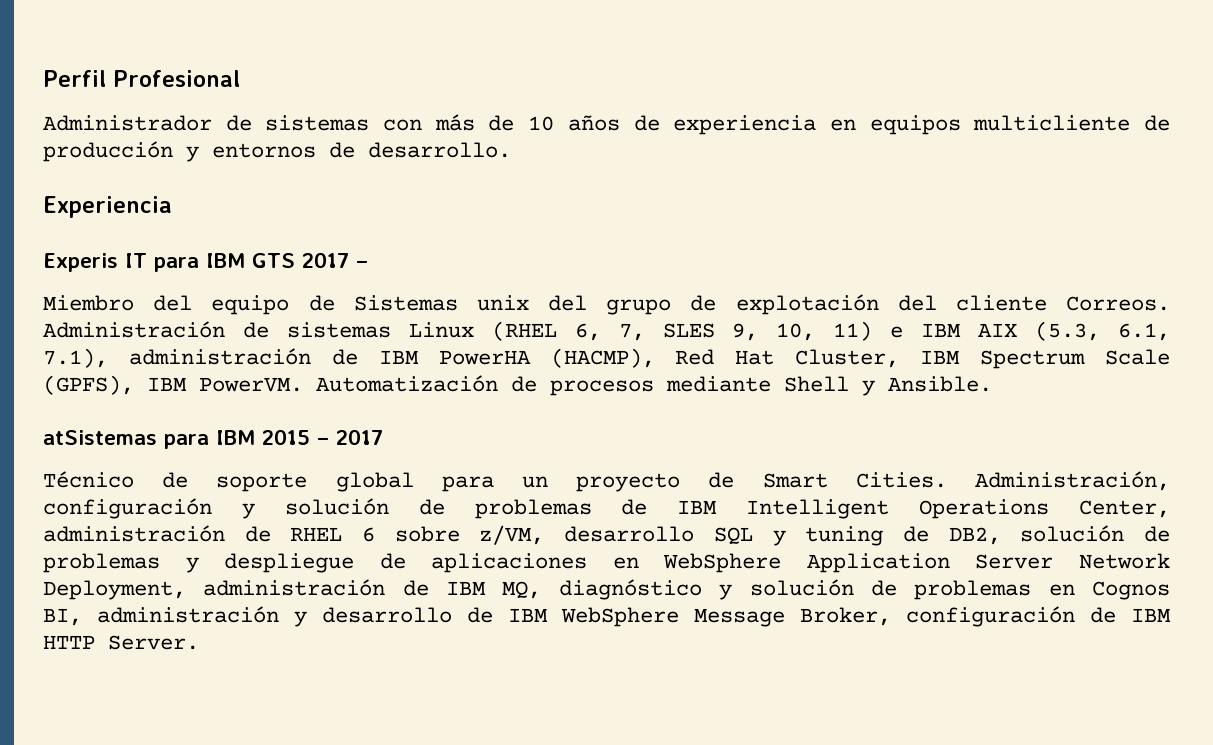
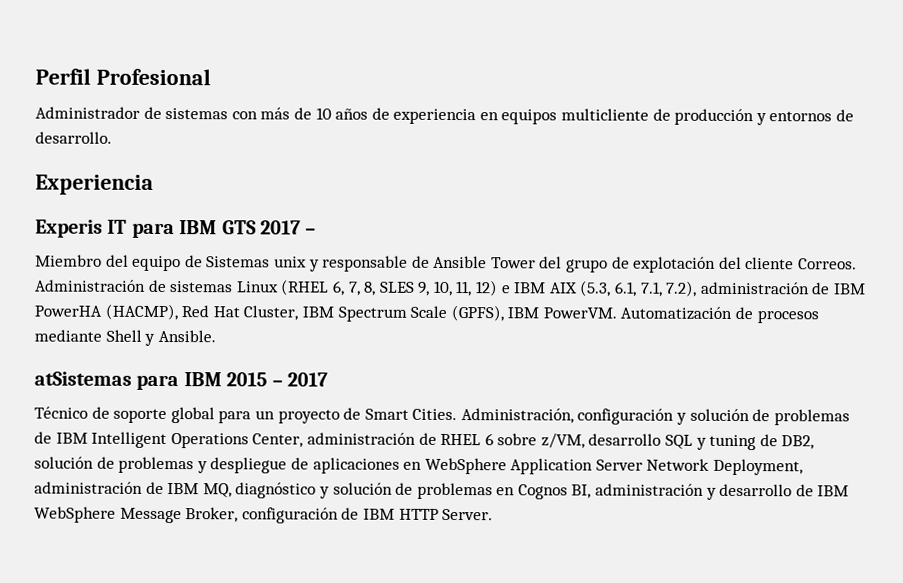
- Miembro del equipo de Sistemas unix del grupo de explotación del cliente Correos.
+ Miembro del equipo de Sistemas unix y responsable de Ansible Tower del grupo de explotación del cliente Correos.
- Administración de sistemas Linux (RHEL 6, 7, SLES 9, 10, 11) e IBM AIX (5.3, 6.1, 7.1), administración de IBM PowerHA (HACMP), Red Hat Cluster, IBM Spectrum Scale (GPFS), IBM PowerVM.
+ Administración de sistemas Linux (RHEL 6, 7, 8, SLES 9, 10, 11, 12) e IBM AIX (5.3, 6.1, 7.1, 7.2), administración de IBM PowerHA (HACMP), Red Hat Cluster, IBM Spectrum Scale (GPFS), IBM PowerVM.

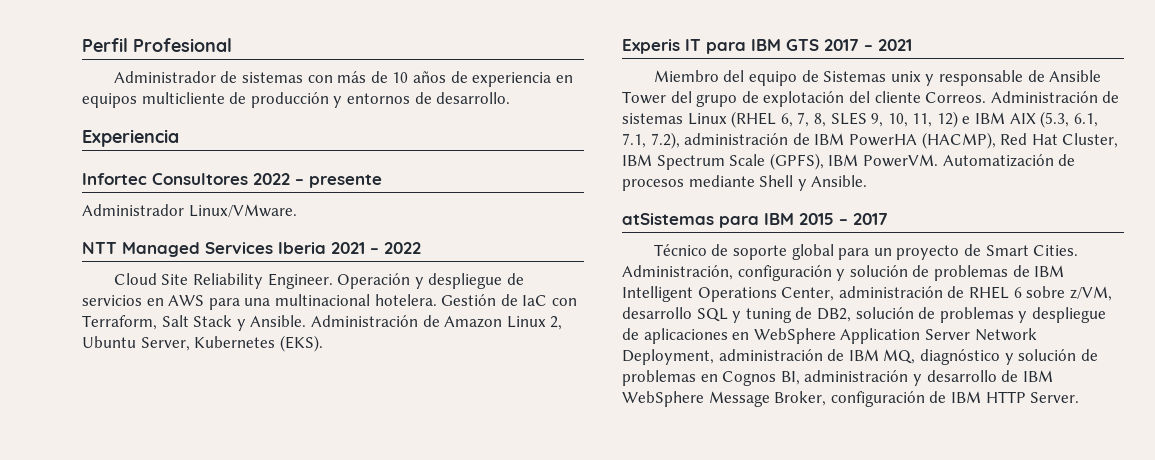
+ Infortec Consultores 2022 – presente
+ Administrador Linux/VMware.
+ NTT Managed Services Iberia 2021 – 2022
+ Cloud Site Reliability Engineer. Operación y despliegue de servicios en AWS para una multinacional hotelera. Gestión de IaC con Terraform, Salt Stack y Ansible. Administración de Amazon Linux 2, Ubuntu Server, Kubernetes (EKS).
- Experis IT para IBM GTS 2017 –
+ Experis IT para IBM GTS 2017 – 2021

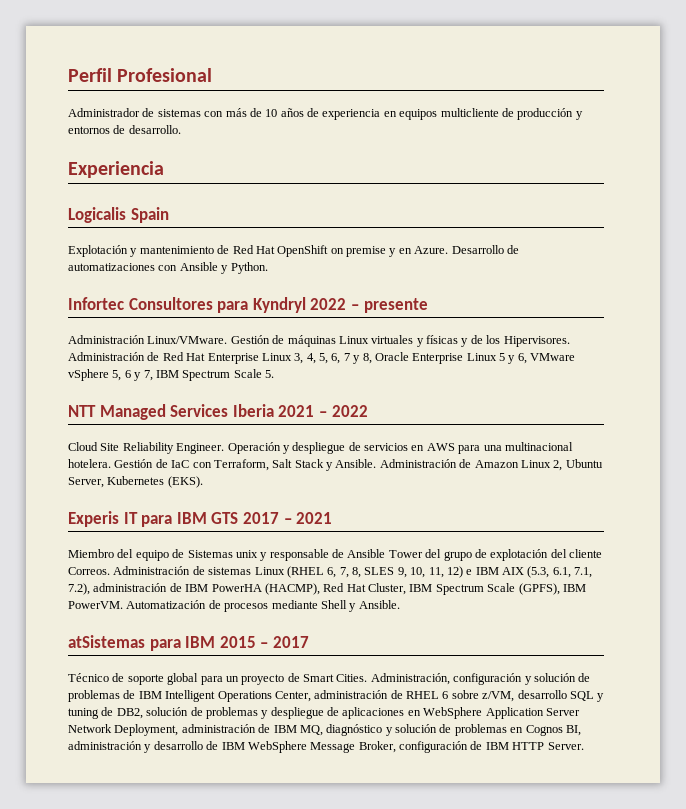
+ Logicalis Spain
+ Explotación y mantenimiento de Red Hat OpenShift on premise y en Azure. Desarrollo de automatizaciones con Ansible y Python.
- Infortec Consultores 2022 – presente
+ Infortec Consultores para Kyndryl 2022 – presente
- Administrador Linux/VMware.
+ Administración Linux/VMware. Gestión de máquinas Linux virtuales y físicas y de los Hipervisores. Administración de Red Hat Enterprise Linux 3, 4, 5, 6, 7 y 8, Oracle Enterprise Linux 5 y 6, VMware vSphere 5, 6 y 7, IBM Spectrum Scale 5.

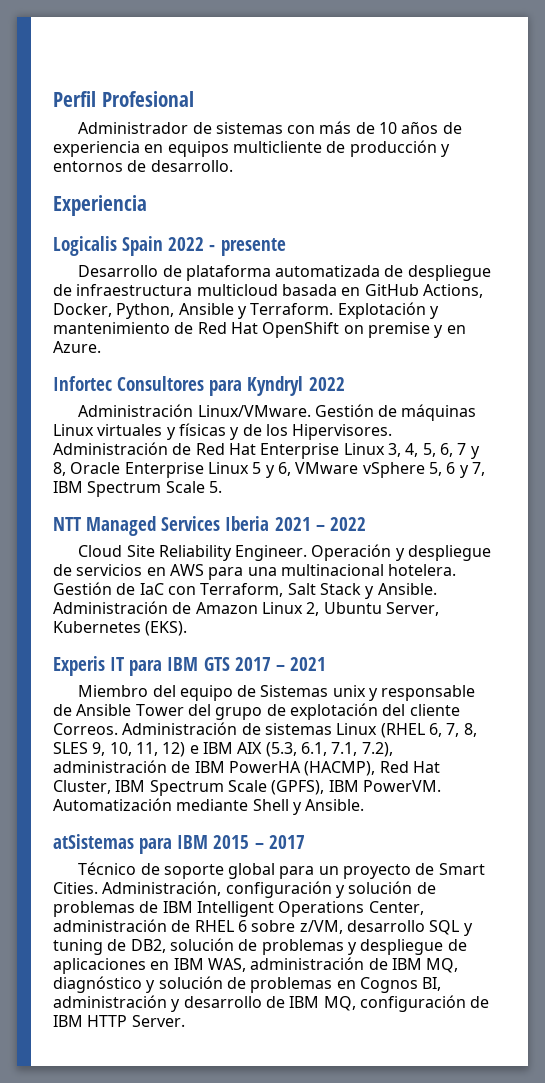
- Logicalis Spain
- Explotación y mantenimiento de Red Hat OpenShift on premise y en Azure. Desarrollo de automatizaciones con Ansible y Python.
+ Logicalis Spain 2022 - presente
+ Desarrollo de plataforma automatizada de despliegue de infraestructura multicloud basada en GitHub Actions, Docker, Python, Ansible y Terraform. Explotación y mantenimiento de Red Hat OpenShift on premise y en Azure.
- Infortec Consultores para Kyndryl 2022 – presente
+ Infortec Consultores para Kyndryl 2022
- Automatización de procesos mediante Shell y Ansible.
+ Automatización mediante Shell y Ansible.
- Administración, configuración y solución de problemas de IBM Intelligent Operations Center, administración de RHEL 6 sobre z/VM, desarrollo SQL y tuning de DB2, solución de problemas y despliegue de aplicaciones en WebSphere Application Server Network Deployment, administración de IBM MQ, diagnóstico y solución de problemas en Cognos BI, administración y desarrollo de IBM WebSphere Message Broker, configuración de IBM HTTP Server.
+ Administración, configuración y solución de problemas de IBM Intelligent Operations Center, administración de RHEL 6 sobre z/VM, desarrollo SQL y tuning de DB2, solución de problemas y despliegue de aplicaciones en IBM WAS, administración de IBM MQ, diagnóstico y solución de problemas en Cognos BI, administración y desarrollo de IBM MQ, configuración de IBM HTTP Server.

